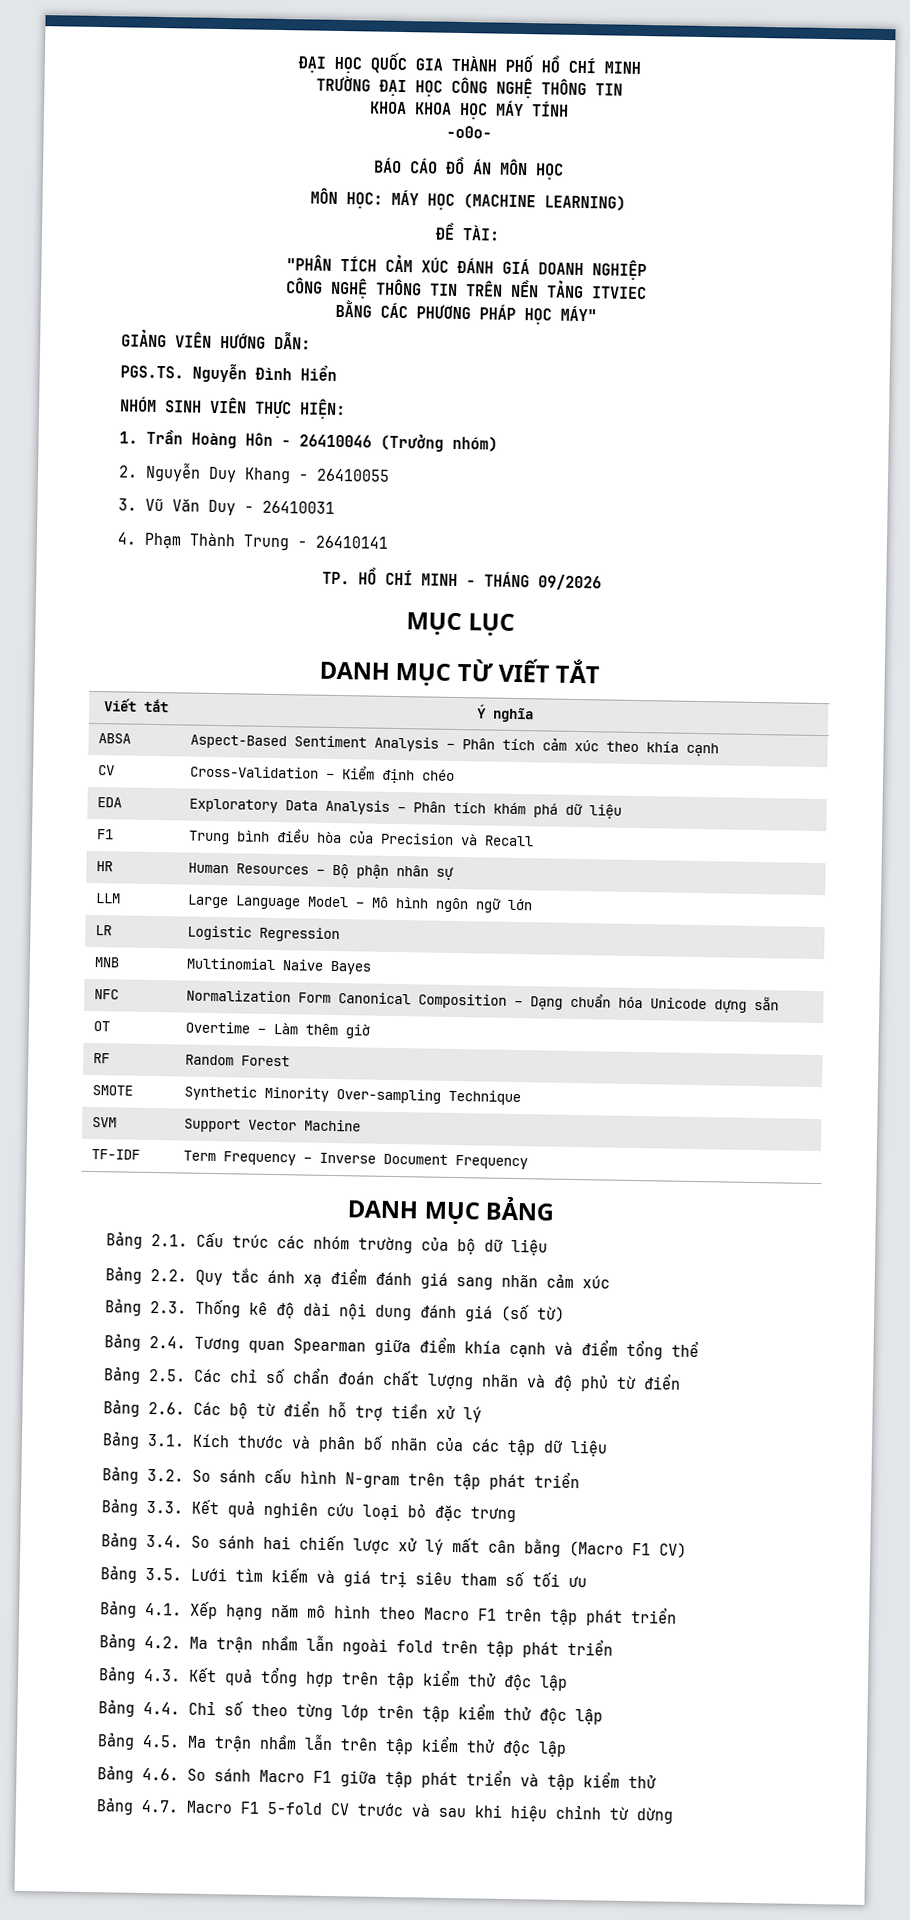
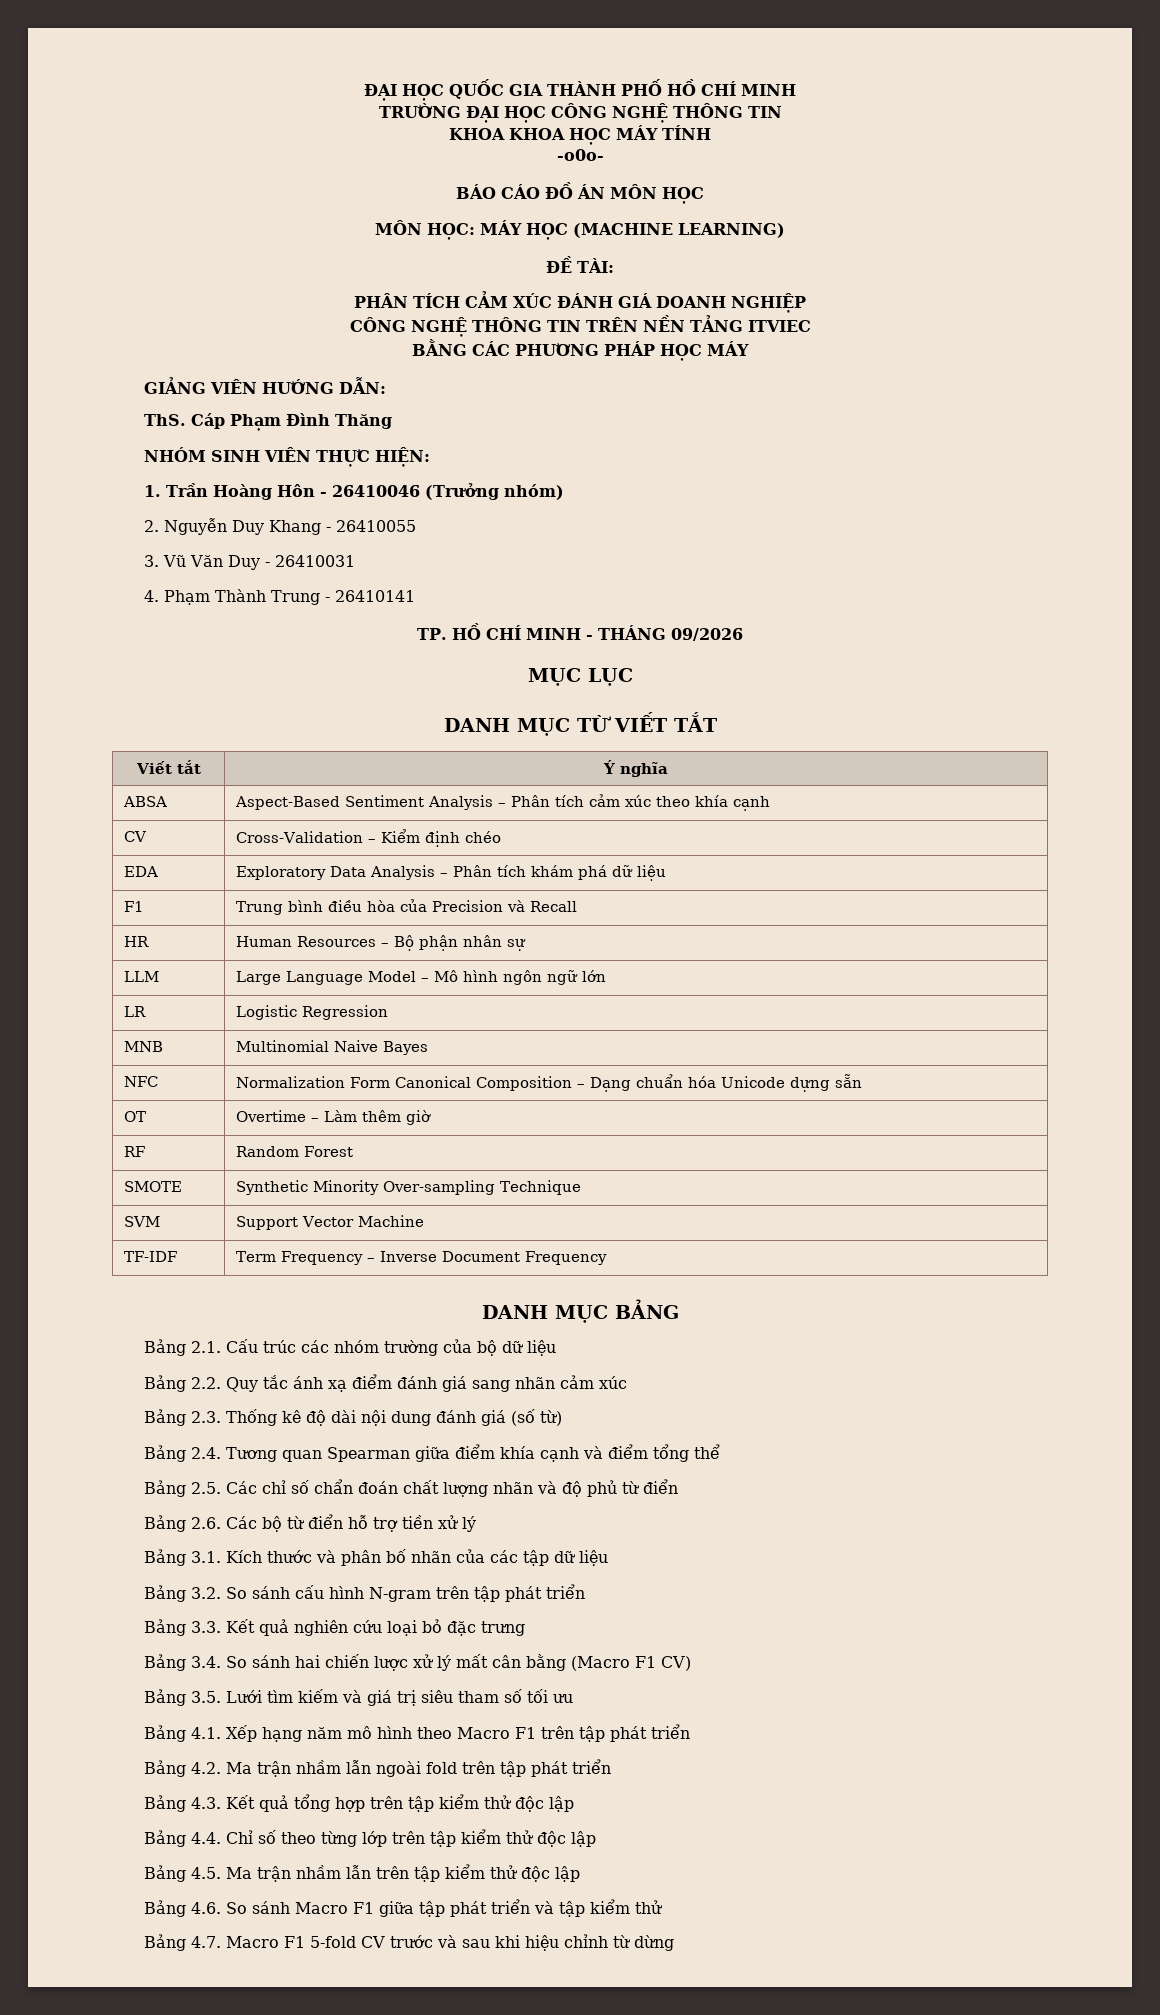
- "PHÂN TÍCH CẢM XÚC ĐÁNH GIÁ DOANH NGHIỆP
+ PHÂN TÍCH CẢM XÚC ĐÁNH GIÁ DOANH NGHIỆP
- BẰNG CÁC PHƯƠNG PHÁP HỌC MÁY"
+ BẰNG CÁC PHƯƠNG PHÁP HỌC MÁY
- PGS.TS. Nguyễn Đình Hiển
+ ThS. Cáp Phạm Đình Thăng

